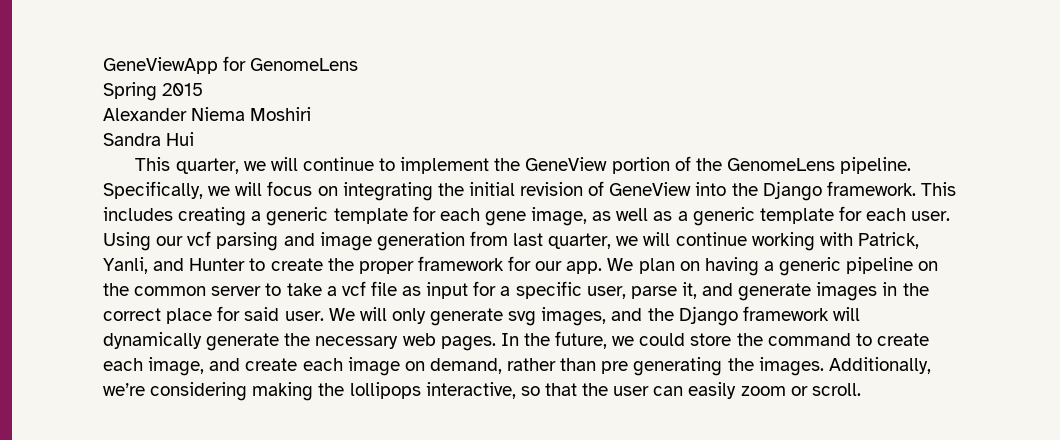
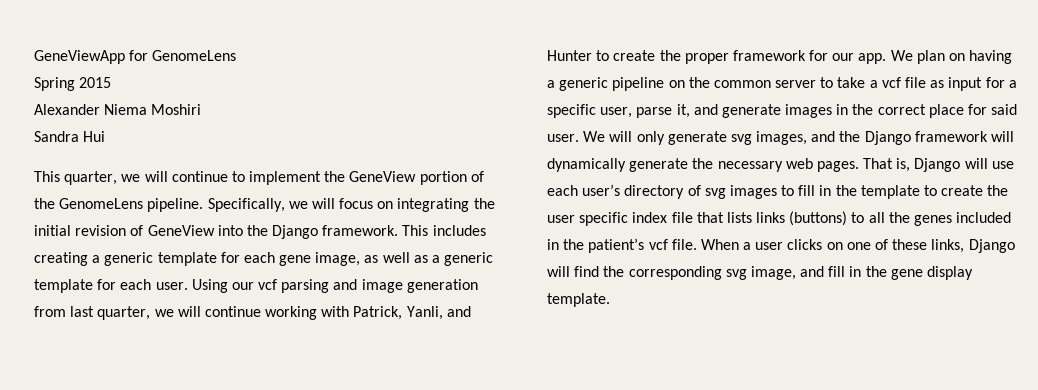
- In the future, we could store the command to create each image, and create each image on demand, rather than pre generating the images. Additionally, we’re considering making the lollipops interactive, so that the user can easily zoom or scroll.
+ That is, Django will use each user’s directory of svg images to fill in the template to create the user specific index file that lists links (buttons) to all the genes included in the patient’s vcf file. When a user clicks on one of these links, Django will find the corresponding svg image, and fill in the gene display template.

